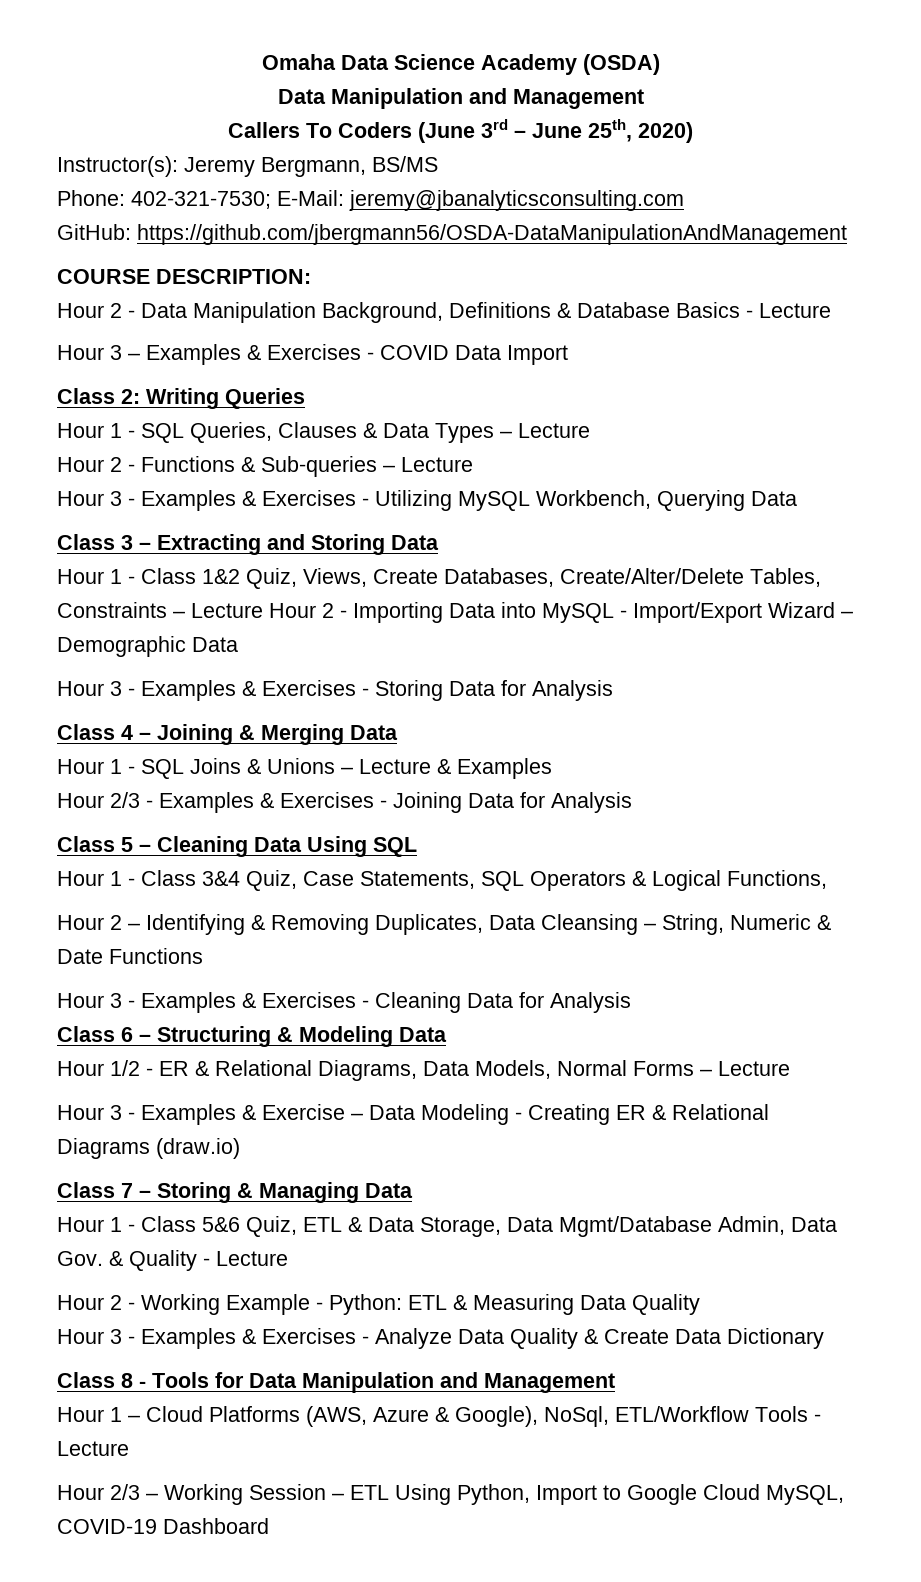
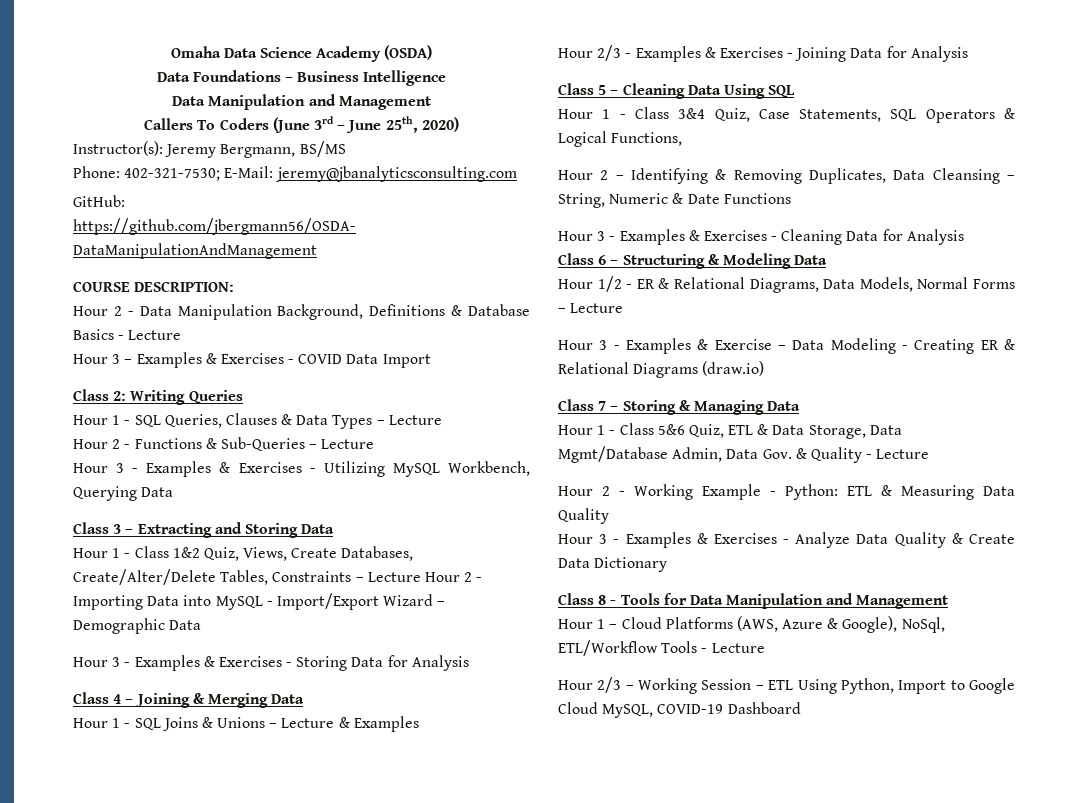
+ Data Foundations – Business Intelligence
- Hour 2 - Functions & Sub-queries – Lecture
+ Hour 2 - Functions & Sub-Queries – Lecture

